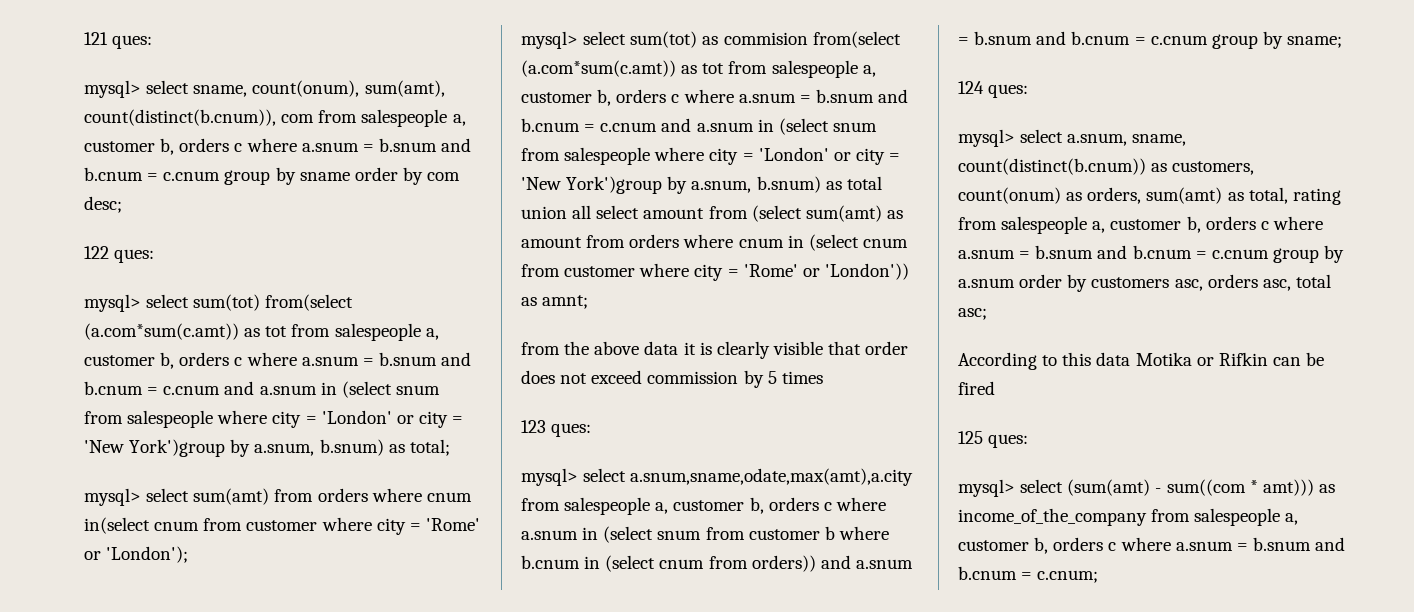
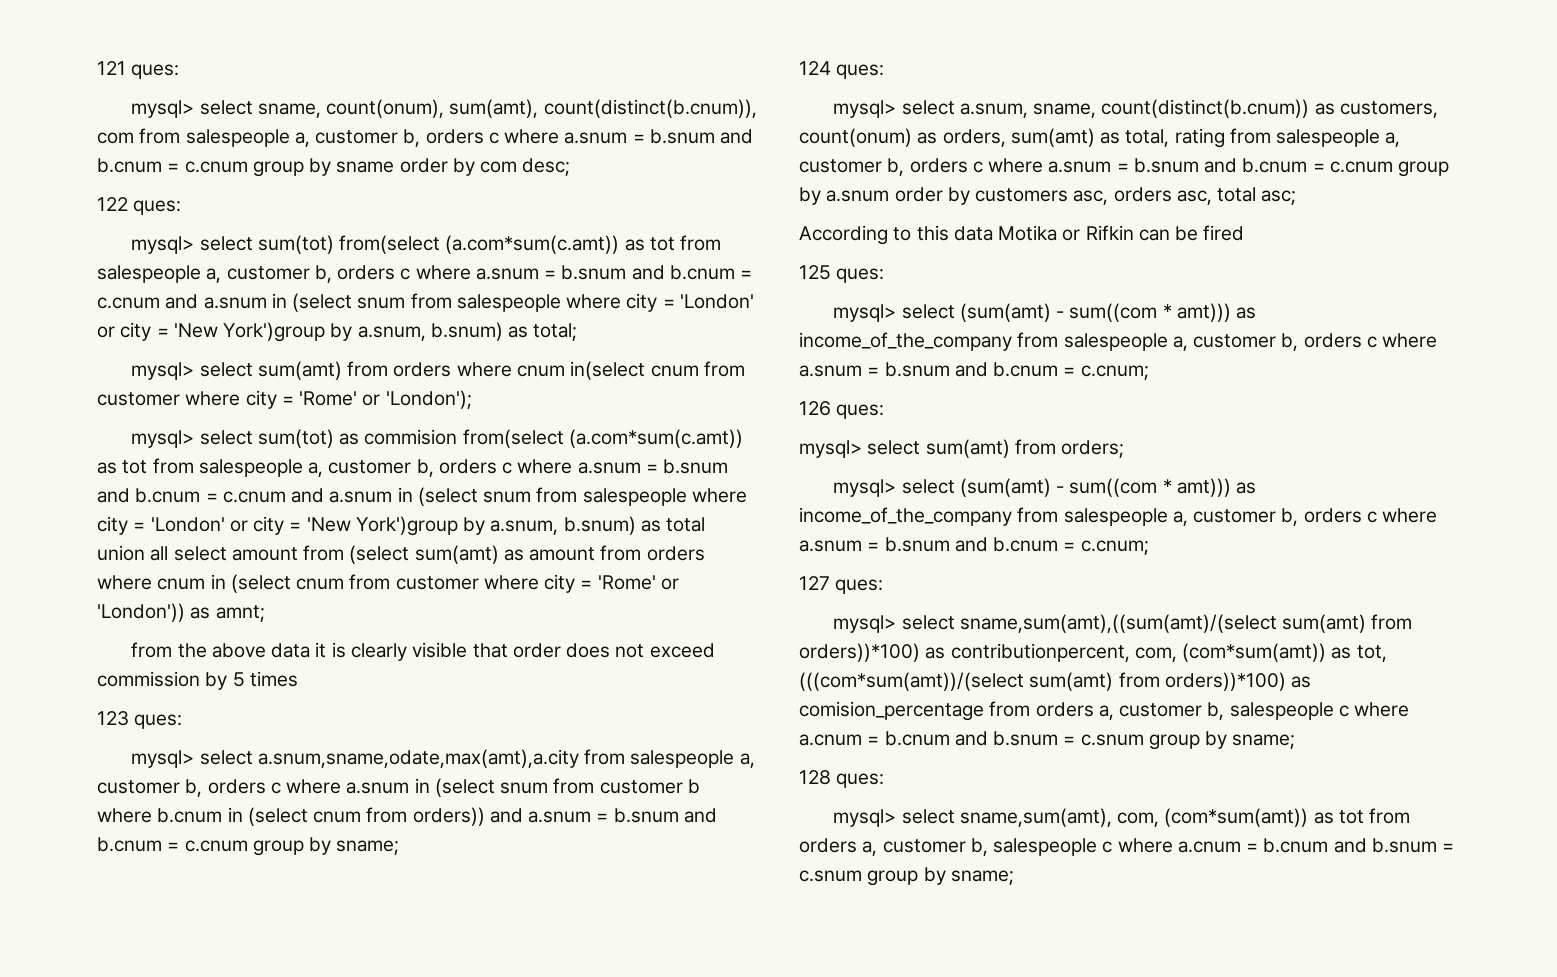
+ 126 ques:
+ mysql> select sum(amt) from orders;
+ mysql> select (sum(amt) - sum((com * amt))) as income_of_the_company from salespeople a, customer b, orders c where a.snum = b.snum and b.cnum = c.cnum;
+ 127 ques:
+ mysql> select sname,sum(amt),((sum(amt)/(select sum(amt) from orders))*100) as contributionpercent, com, (com*sum(amt)) as tot, (((com*sum(amt))/(select sum(amt) from orders))*100) as comision_percentage from orders a, customer b, salespeople c where a.cnum = b.cnum and b.snum = c.snum group by sname;
+ 128 ques:
+ mysql> select sname,sum(amt), com, (com*sum(amt)) as tot from orders a, customer b, salespeople c where a.cnum = b.cnum and b.snum = c.snum group by sname;

